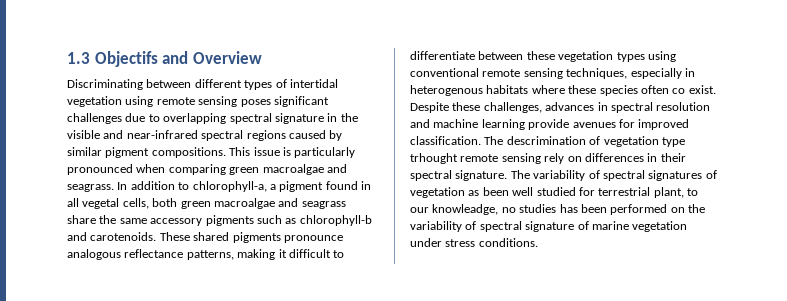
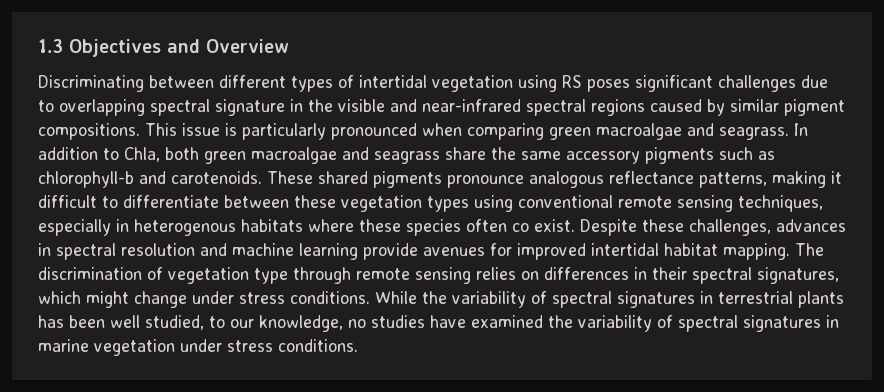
- 1.3 Objectifs and Overview
+ 1.3 Objectives and Overview
- Discriminating between different types of intertidal vegetation using remote sensing poses significant challenges due to overlapping spectral signature in the visible and near-infrared spectral regions caused by similar pigment compositions.
+ Discriminating between different types of intertidal vegetation using RS poses significant challenges due to overlapping spectral signature in the visible and near-infrared spectral regions caused by similar pigment compositions.
- In addition to chlorophyll-a, a pigment found in all vegetal cells, both green macroalgae and seagrass share the same accessory pigments such as chlorophyll-b and carotenoids.
+ In addition to Chla, both green macroalgae and seagrass share the same accessory pigments such as chlorophyll-b and carotenoids.
- Despite these challenges, advances in spectral resolution and machine learning provide avenues for improved classification. The descrimination of vegetation type trhought remote sensing rely on differences in their spectral signature. The variability of spectral signatures of vegetation as been well studied for terrestrial plant, to our knowleadge, no studies has been performed on the variability of spectral signature of marine vegetation under stress conditions.
+ Despite these challenges, advances in spectral resolution and machine learning provide avenues for improved intertidal habitat mapping. The discrimination of vegetation type through remote sensing relies on differences in their spectral signatures, which might change under stress conditions. While the variability of spectral signatures in terrestrial plants has been well studied, to our knowledge, no studies have examined the variability of spectral signatures in marine vegetation under stress conditions.

